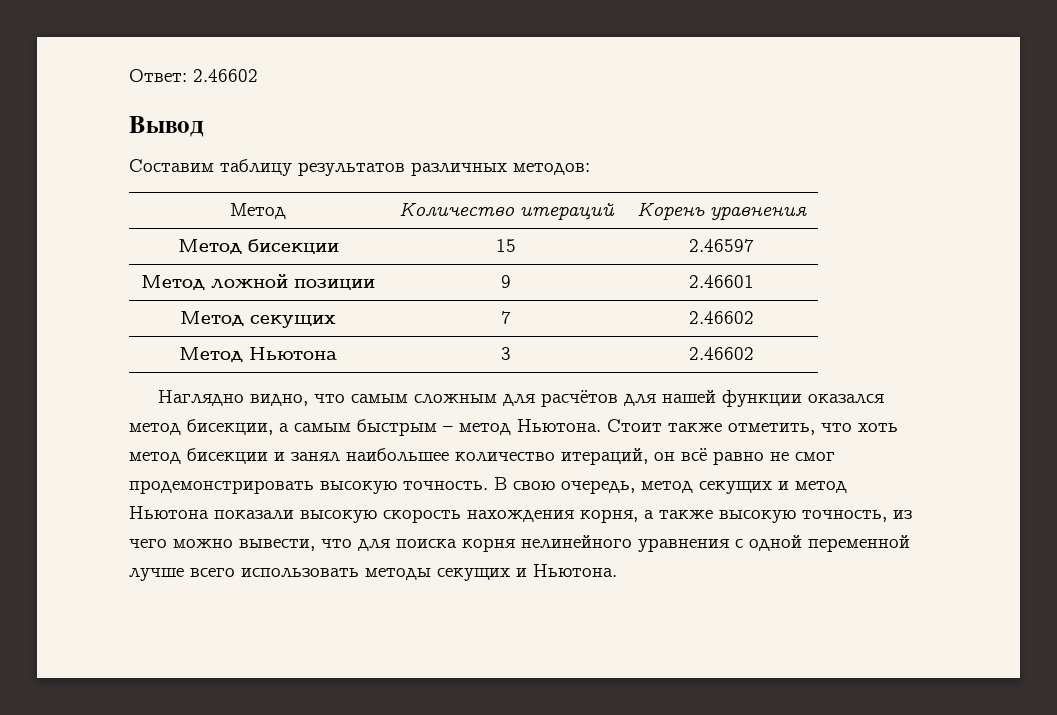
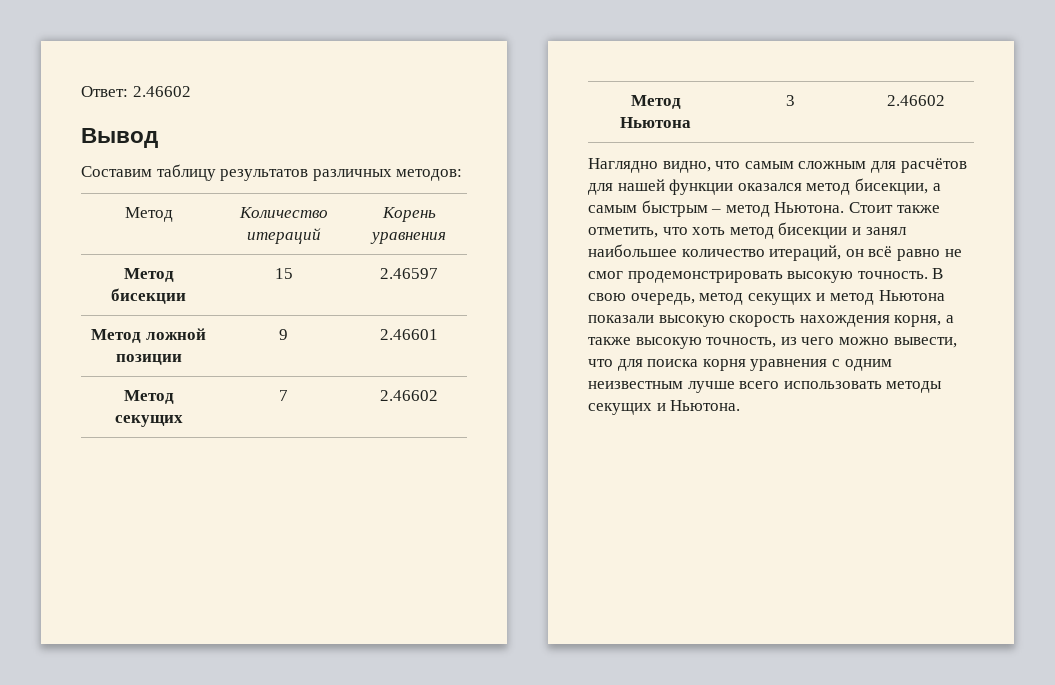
- В свою очередь, метод секущих и метод Ньютона показали высокую скорость нахождения корня, а также высокую точность, из чего можно вывести, что для поиска корня нелинейного уравнения с одной переменной лучше всего использовать методы секущих и Ньютона.
+ В свою очередь, метод секущих и метод Ньютона показали высокую скорость нахождения корня, а также высокую точность, из чего можно вывести, что для поиска корня уравнения с одним неизвестным лучше всего использовать методы секущих и Ньютона.

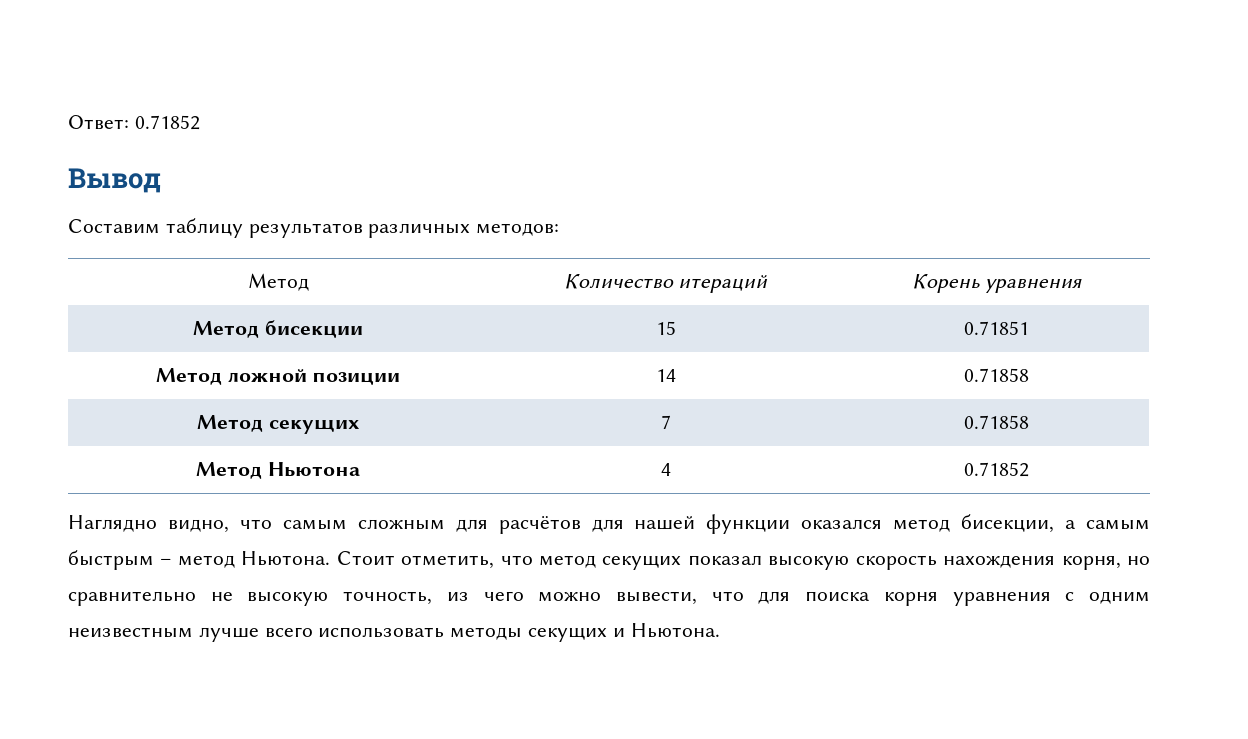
- Ответ: 2.46602
+ Ответ: 0.71852
- Метод бисекции | 15 | 2.46597
+ Метод бисекции | 15 | 0.71851
- Метод ложной позиции | 9 | 2.46601
+ Метод ложной позиции | 14 | 0.71858
- Метод секущих | 7 | 2.46602
+ Метод секущих | 7 | 0.71858
- Метод Ньютона | 3 | 2.46602
+ Метод Ньютона | 4 | 0.71852
- Стоит также отметить, что хоть метод бисекции и занял наибольшее количество итераций, он всё равно не смог продемонстрировать высокую точность. В свою очередь, метод секущих и метод Ньютона показали высокую скорость нахождения корня, а также высокую точность, из чего можно вывести, что для поиска корня уравнения с одним неизвестным лучше всего использовать методы секущих и Ньютона.
+ Стоит отметить, что метод секущих показал высокую скорость нахождения корня, но сравнительно не высокую точность, из чего можно вывести, что для поиска корня уравнения с одним неизвестным лучше всего использовать методы секущих и Ньютона.

